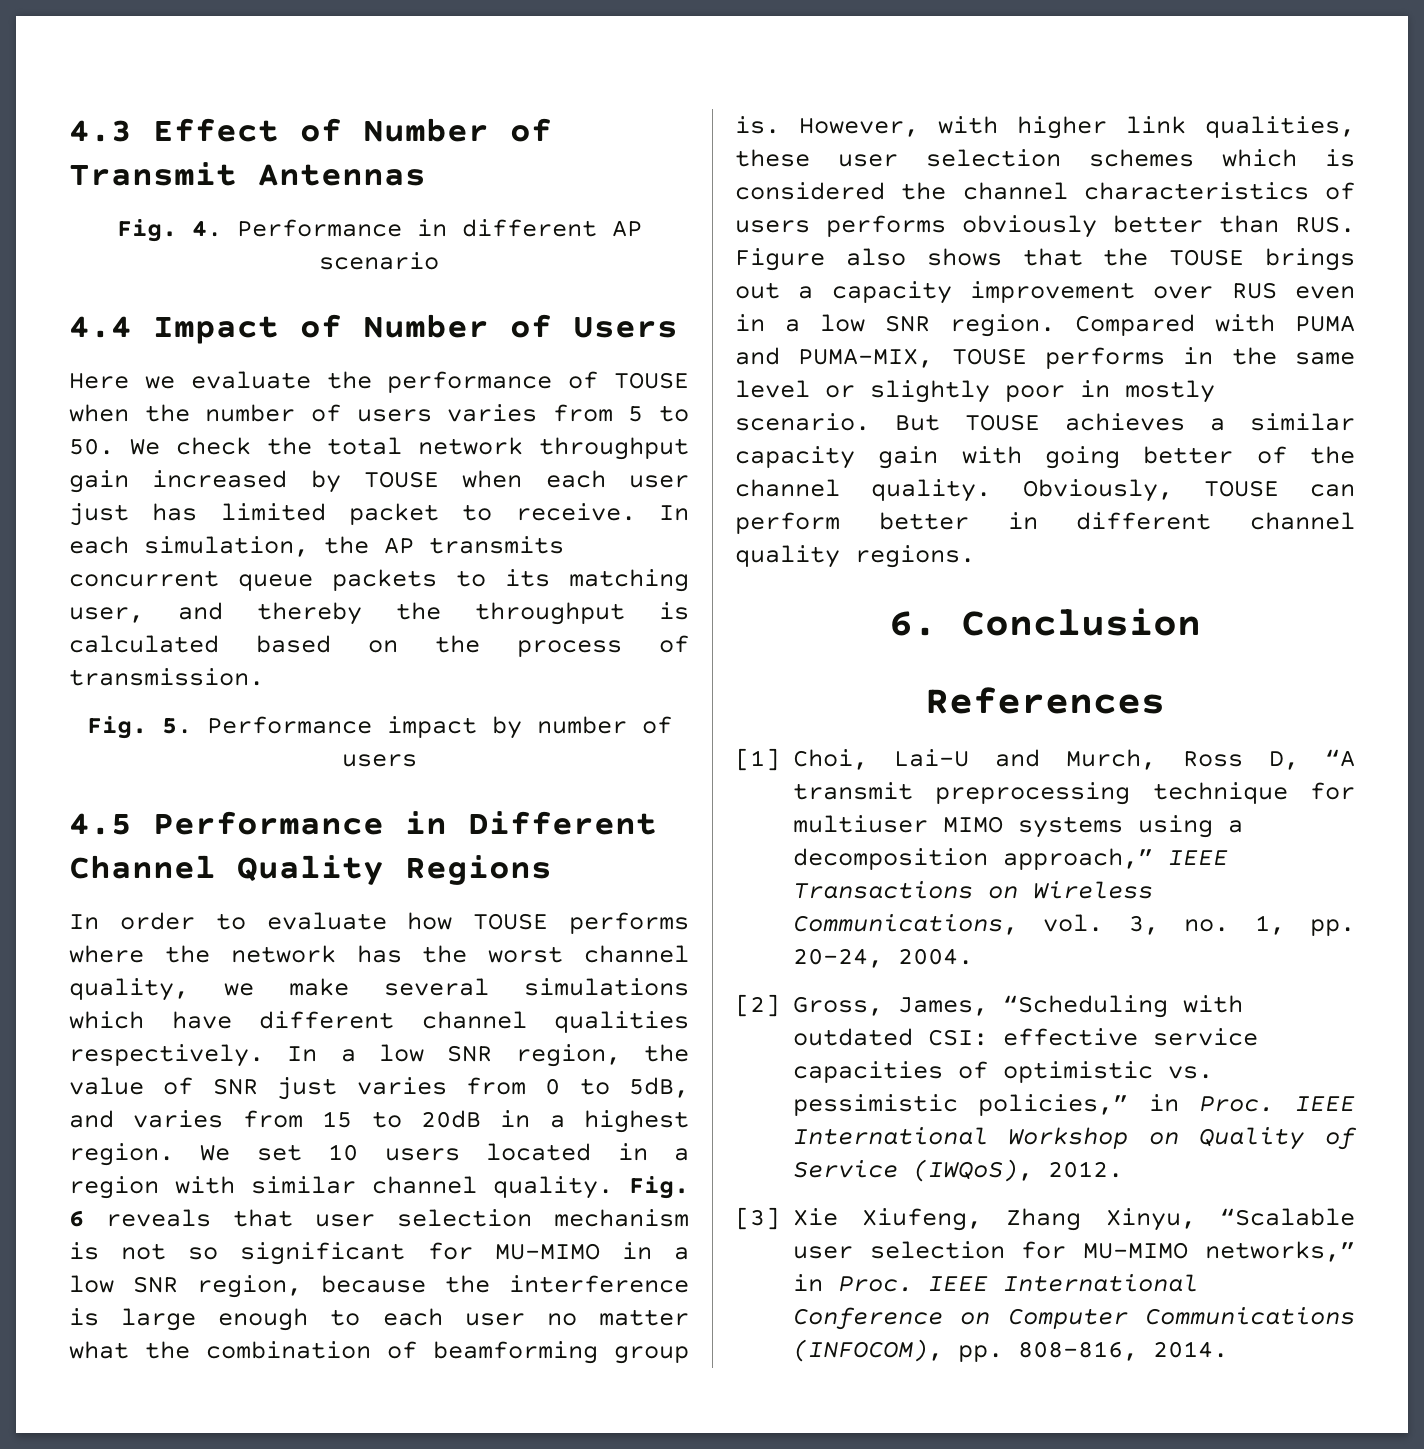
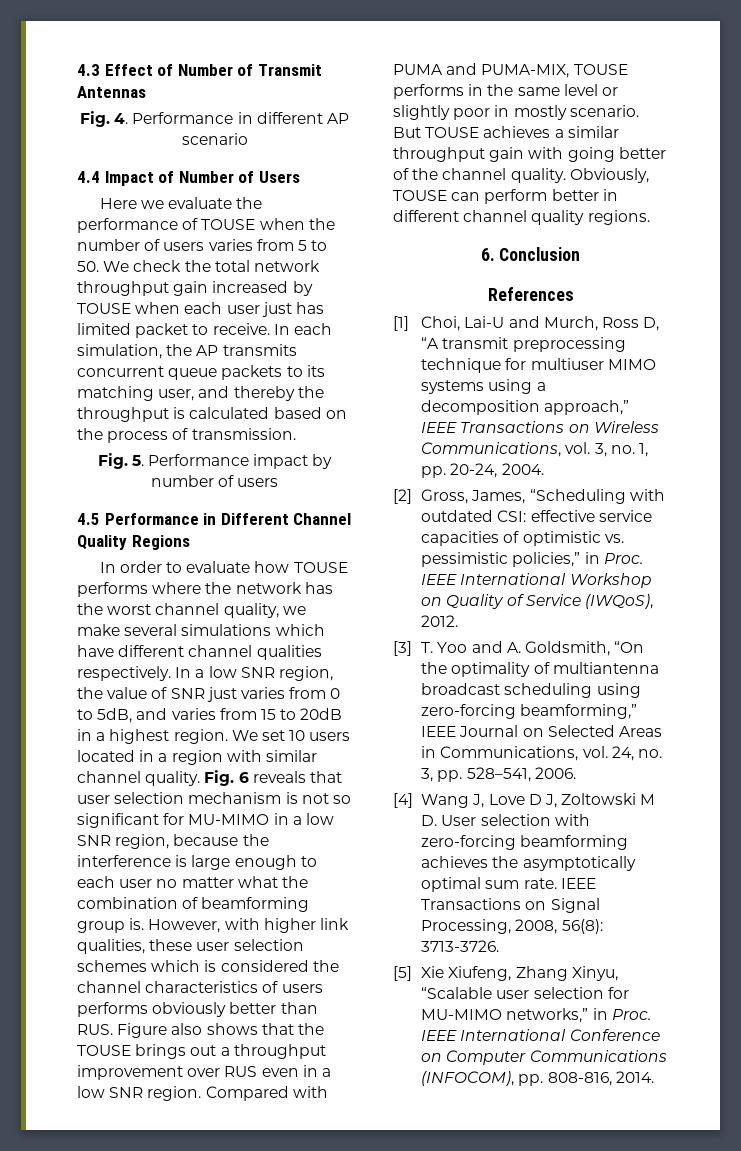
- However, with higher link qualities, these user selection schemes which is considered the channel characteristics of users performs obviously better than RUS. Figure also shows that the TOUSE brings out a capacity improvement over RUS even in a low SNR region.
+ However, with higher link qualities, these user selection schemes which is considered the channel characteristics of users performs obviously better than RUS. Figure also shows that the TOUSE brings out a throughput improvement over RUS even in a low SNR region.
- But TOUSE achieves a similar capacity gain with going better of the channel quality.
+ But TOUSE achieves a similar throughput gain with going better of the channel quality.
- [3] Xie Xiufeng, Zhang Xinyu, “Scalable user selection for MU-MIMO networks,” in Proc.
+ [3] T. Yoo and A. Goldsmith, “On the optimality of multiantenna broadcast scheduling using zero-forcing beamforming,” IEEE Journal on Selected Areas in Communications, vol. 24, no. 3, pp. 528–541, 2006.
+ [4] Wang J, Love D J, Zoltowski M D. User selection with zero-forcing beamforming achieves the asymptotically optimal sum rate. IEEE Transactions on Signal Processing, 2008, 56(8): 3713-3726.
+ [5] Xie Xiufeng, Zhang Xinyu, “Scalable user selection for MU-MIMO networks,” in Proc.

